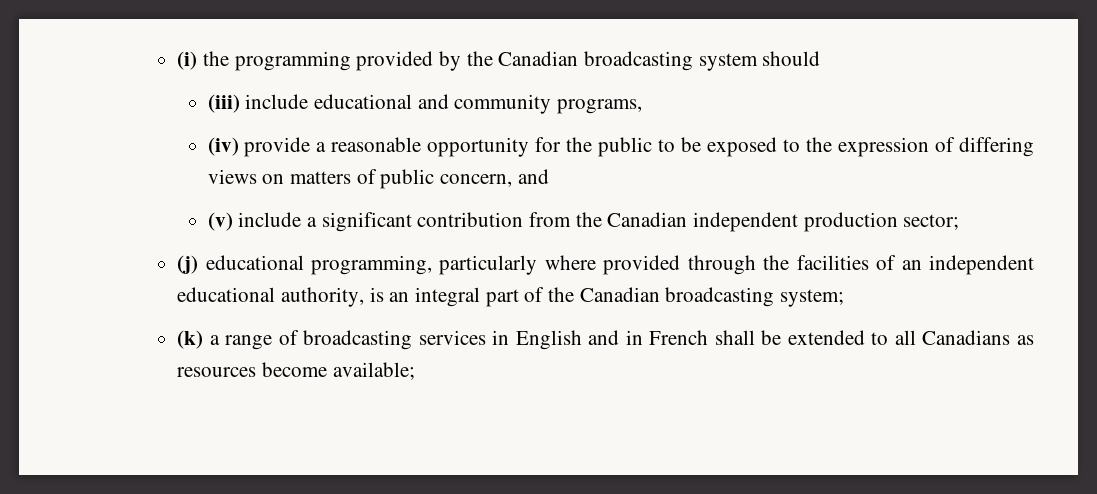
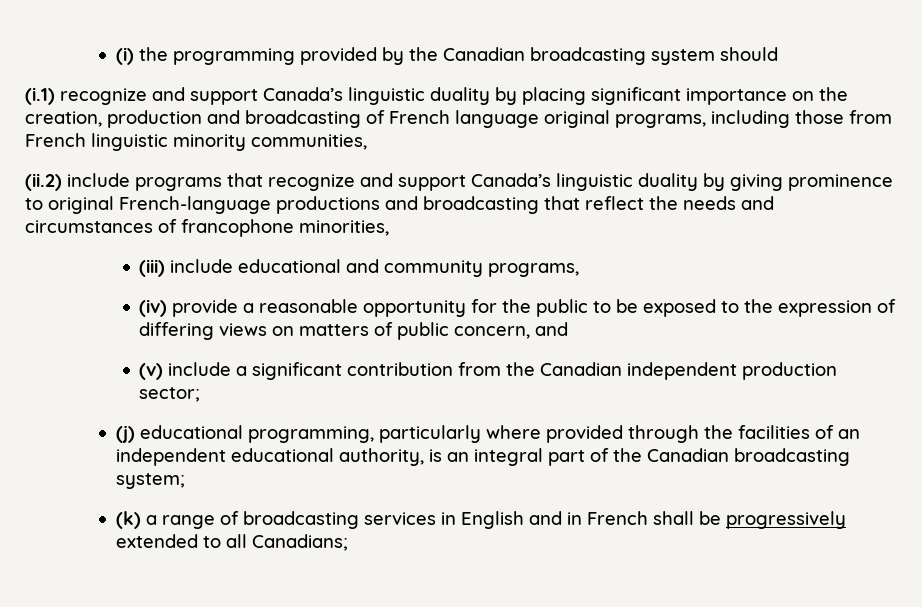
+ (i.1) recognize and support Canada’s linguistic duality by placing significant importance on the creation, production and broadcasting of French language original programs, including those from French linguistic minority communities,
+ (ii.2) include programs that recognize and support Canada’s linguistic duality by giving prominence to original French-language productions and broadcasting that reflect the needs and circumstances of francophone minorities,
- (k) a range of broadcasting services in English and in French shall be extended to all Canadians as resources become available;
+ (k) a range of broadcasting services in English and in French shall be progressively extended to all Canadians;

